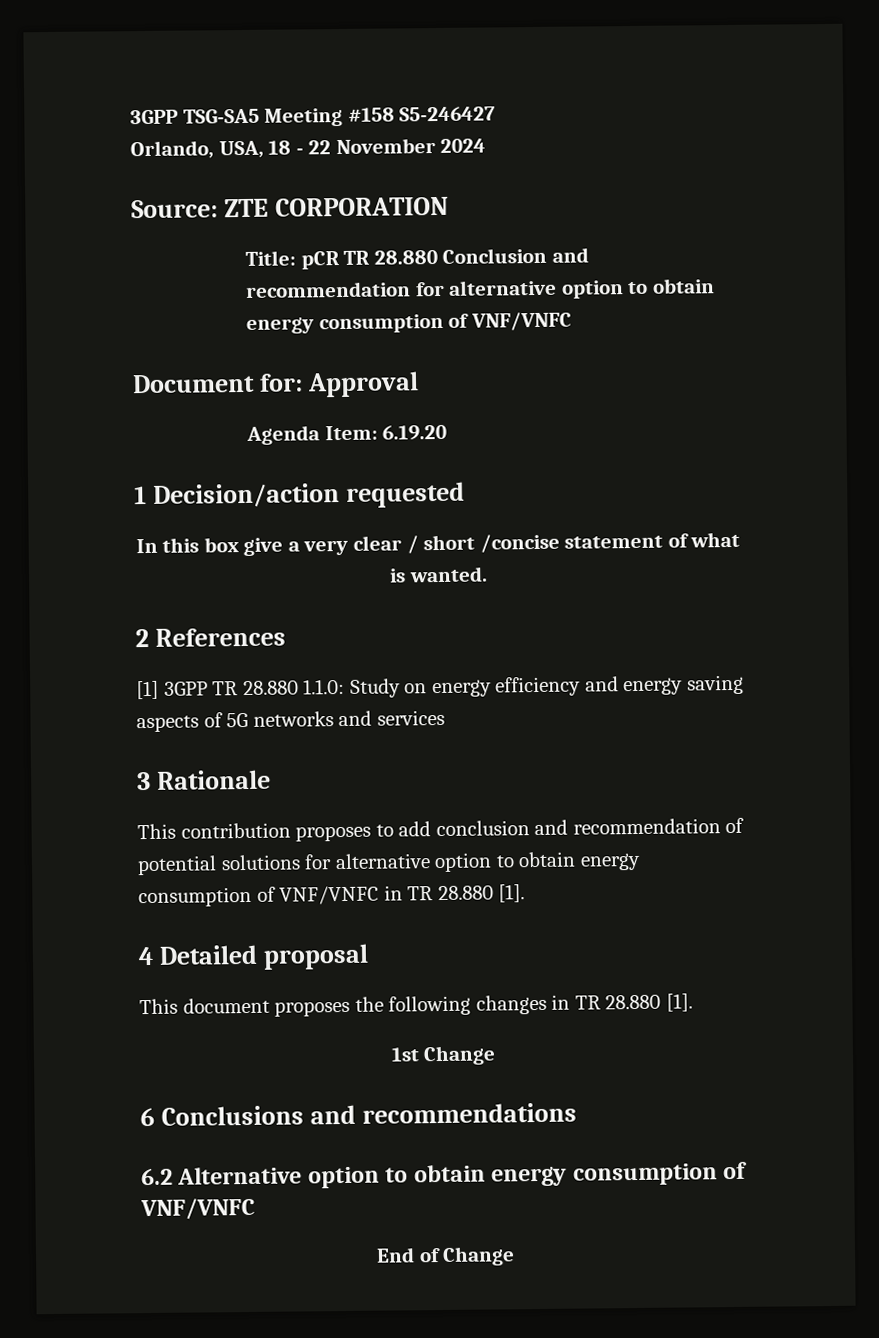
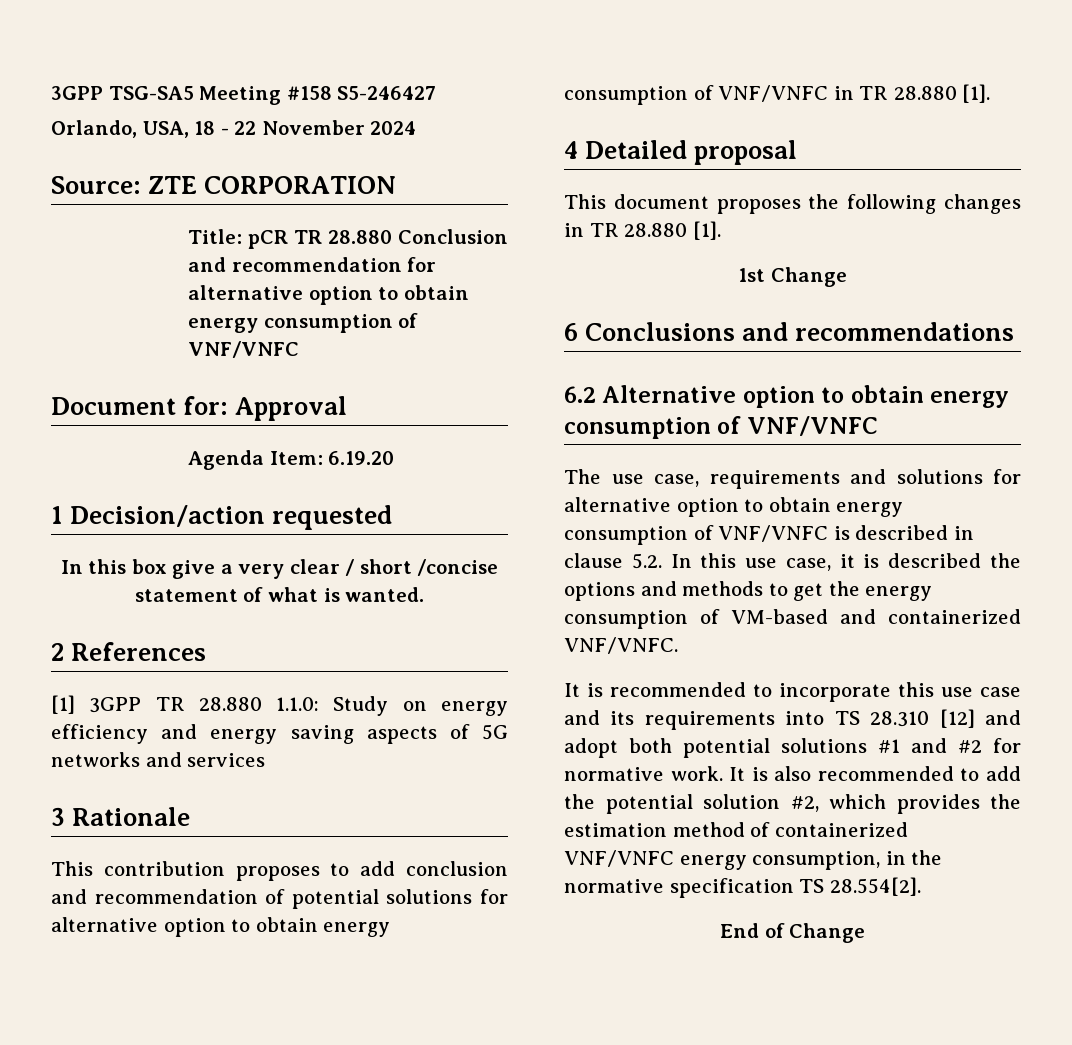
+ The use case, requirements and solutions for alternative option to obtain energy consumption of VNF/VNFC is described in clause 5.2. In this use case, it is described the options and methods to get the energy consumption of VM-based and containerized VNF/VNFC.
+ It is recommended to incorporate this use case and its requirements into TS 28.310 [12] and adopt both potential solutions #1 and #2 for normative work. It is also recommended to add the potential solution #2, which provides the estimation method of containerized VNF/VNFC energy consumption, in the normative specification TS 28.554[2].

